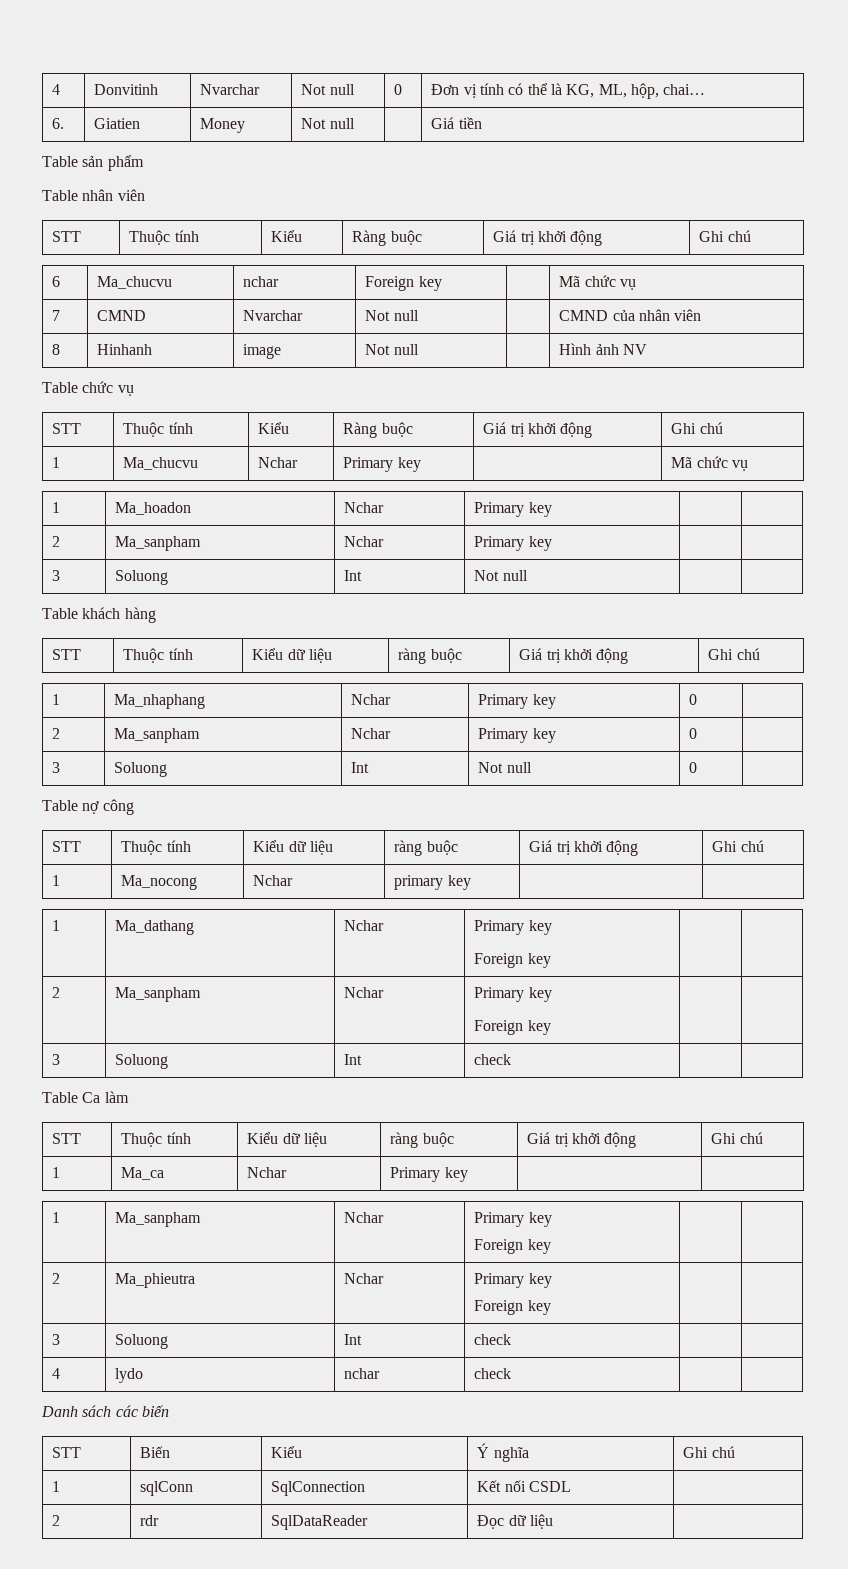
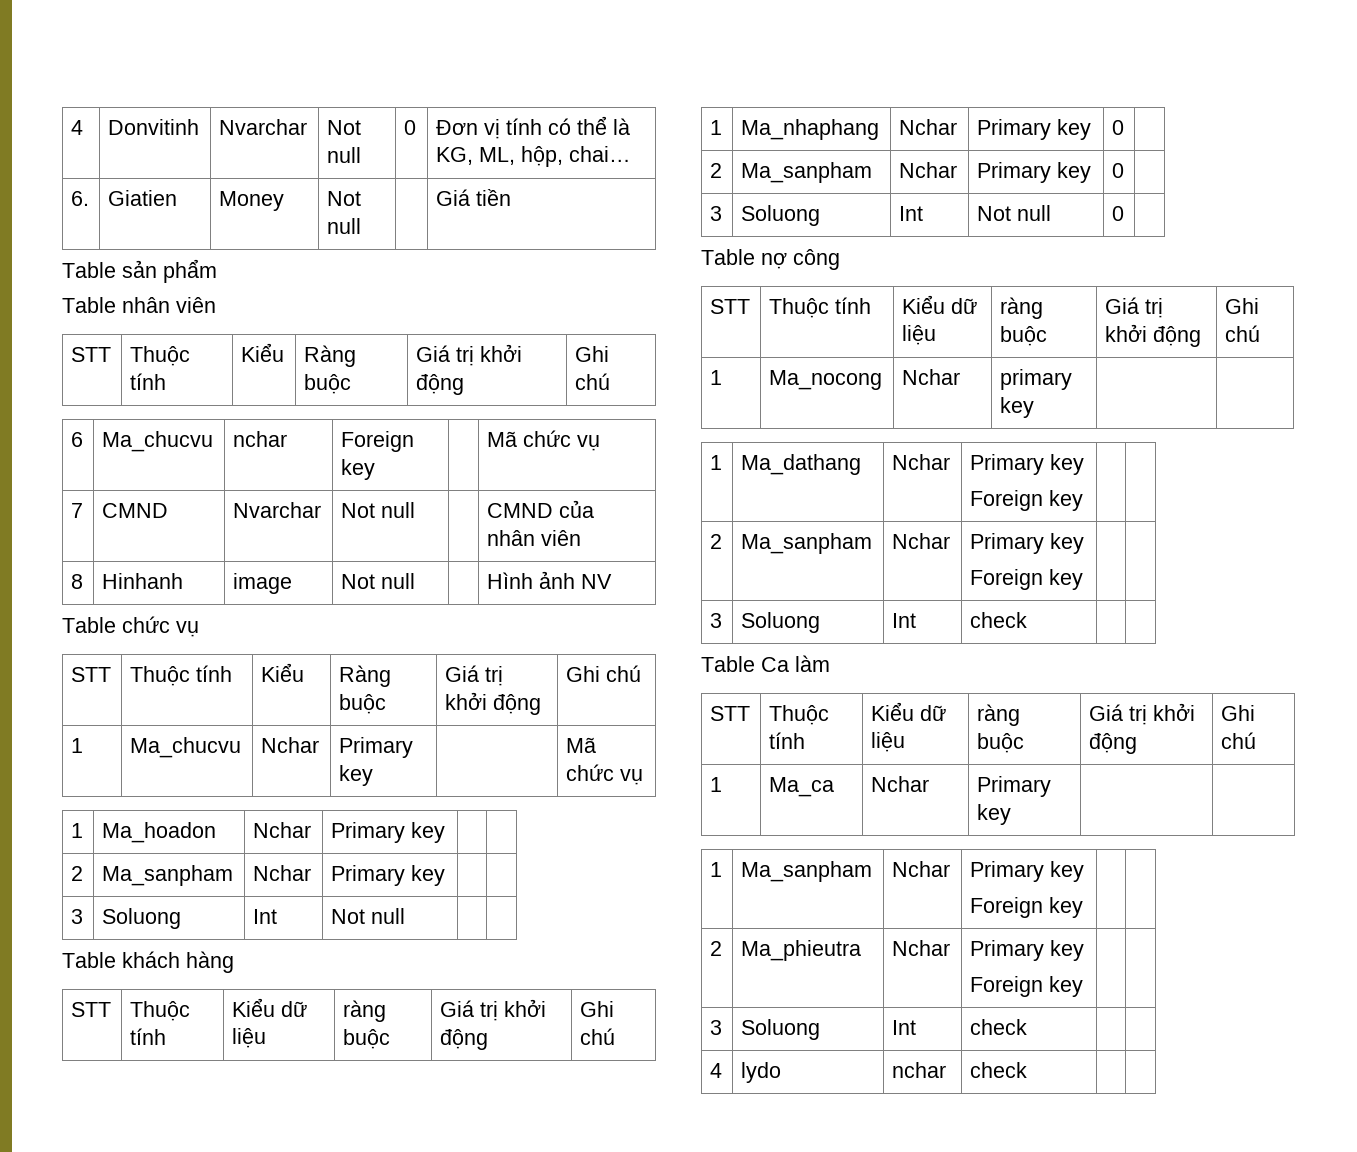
- Danh sách các biến
- STT | Biến | Kiểu | Ý nghĩa | Ghi chú
- 1 | sqlConn | SqlConnection | Kết nối CSDL |
- 2 | rdr | SqlDataReader | Đọc dữ liệu |

